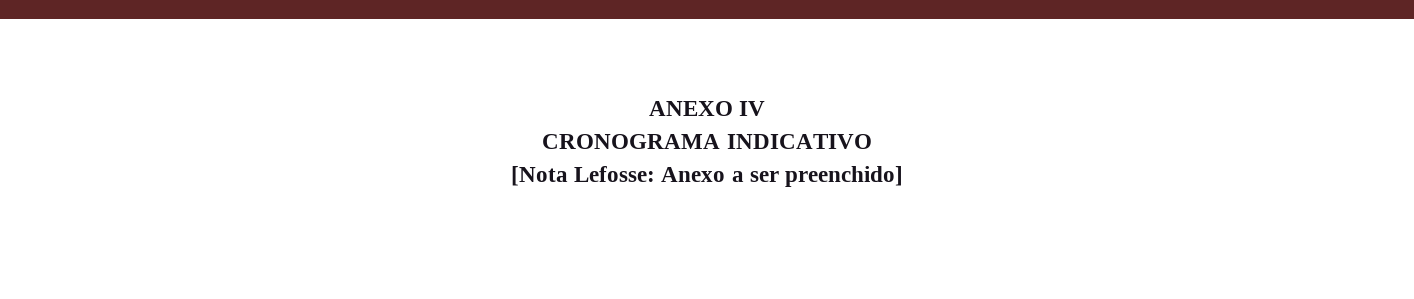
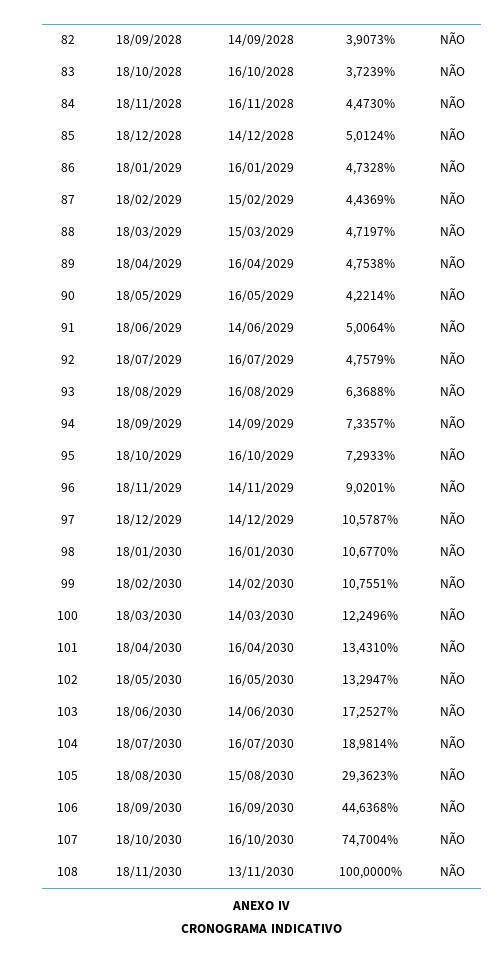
+ 82 | 18/09/2028 | 14/09/2028 | 3,9073% | NÃO
+ 83 | 18/10/2028 | 16/10/2028 | 3,7239% | NÃO
+ 84 | 18/11/2028 | 16/11/2028 | 4,4730% | NÃO
+ 85 | 18/12/2028 | 14/12/2028 | 5,0124% | NÃO
+ 86 | 18/01/2029 | 16/01/2029 | 4,7328% | NÃO
+ 87 | 18/02/2029 | 15/02/2029 | 4,4369% | NÃO
+ 88 | 18/03/2029 | 15/03/2029 | 4,7197% | NÃO
+ 89 | 18/04/2029 | 16/04/2029 | 4,7538% | NÃO
+ 90 | 18/05/2029 | 16/05/2029 | 4,2214% | NÃO
+ 91 | 18/06/2029 | 14/06/2029 | 5,0064% | NÃO
+ 92 | 18/07/2029 | 16/07/2029 | 4,7579% | NÃO
+ 93 | 18/08/2029 | 16/08/2029 | 6,3688% | NÃO
+ 94 | 18/09/2029 | 14/09/2029 | 7,3357% | NÃO
+ 95 | 18/10/2029 | 16/10/2029 | 7,2933% | NÃO
+ 96 | 18/11/2029 | 14/11/2029 | 9,0201% | NÃO
+ 97 | 18/12/2029 | 14/12/2029 | 10,5787% | NÃO
+ 98 | 18/01/2030 | 16/01/2030 | 10,6770% | NÃO
+ 99 | 18/02/2030 | 14/02/2030 | 10,7551% | NÃO
+ 100 | 18/03/2030 | 14/03/2030 | 12,2496% | NÃO
+ 101 | 18/04/2030 | 16/04/2030 | 13,4310% | NÃO
+ 102 | 18/05/2030 | 16/05/2030 | 13,2947% | NÃO
+ 103 | 18/06/2030 | 14/06/2030 | 17,2527% | NÃO
+ 104 | 18/07/2030 | 16/07/2030 | 18,9814% | NÃO
+ 105 | 18/08/2030 | 15/08/2030 | 29,3623% | NÃO
+ 106 | 18/09/2030 | 16/09/2030 | 44,6368% | NÃO
+ 107 | 18/10/2030 | 16/10/2030 | 74,7004% | NÃO
+ 108 | 18/11/2030 | 13/11/2030 | 100,0000% | NÃO
  ANEXO IV
  CRONOGRAMA INDICATIVO
- [Nota Lefosse: Anexo a ser preenchido]

